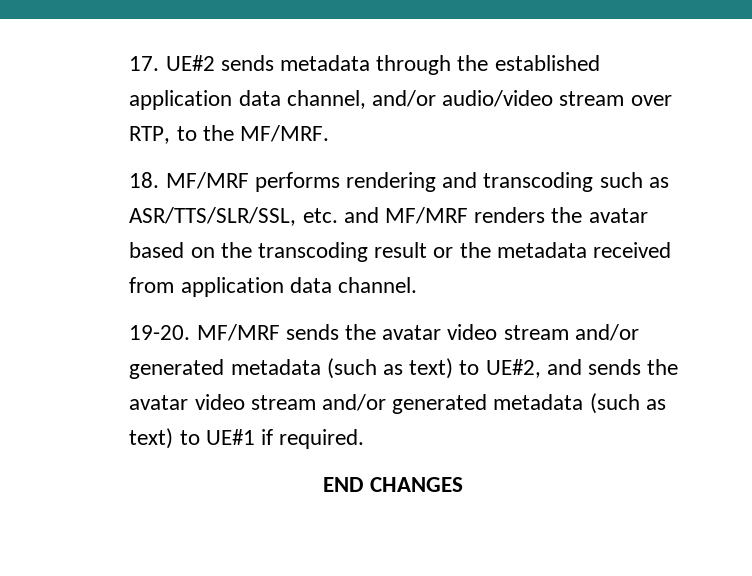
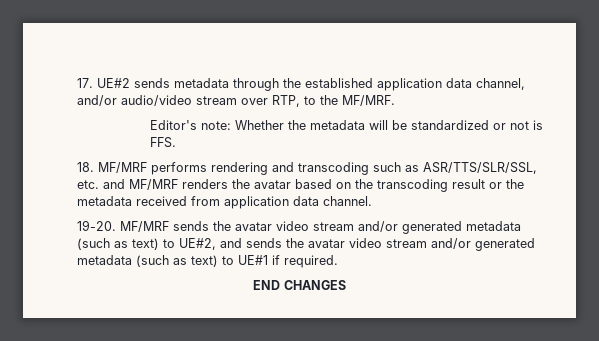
+ Editor's note: Whether the metadata will be standardized or not is FFS.

